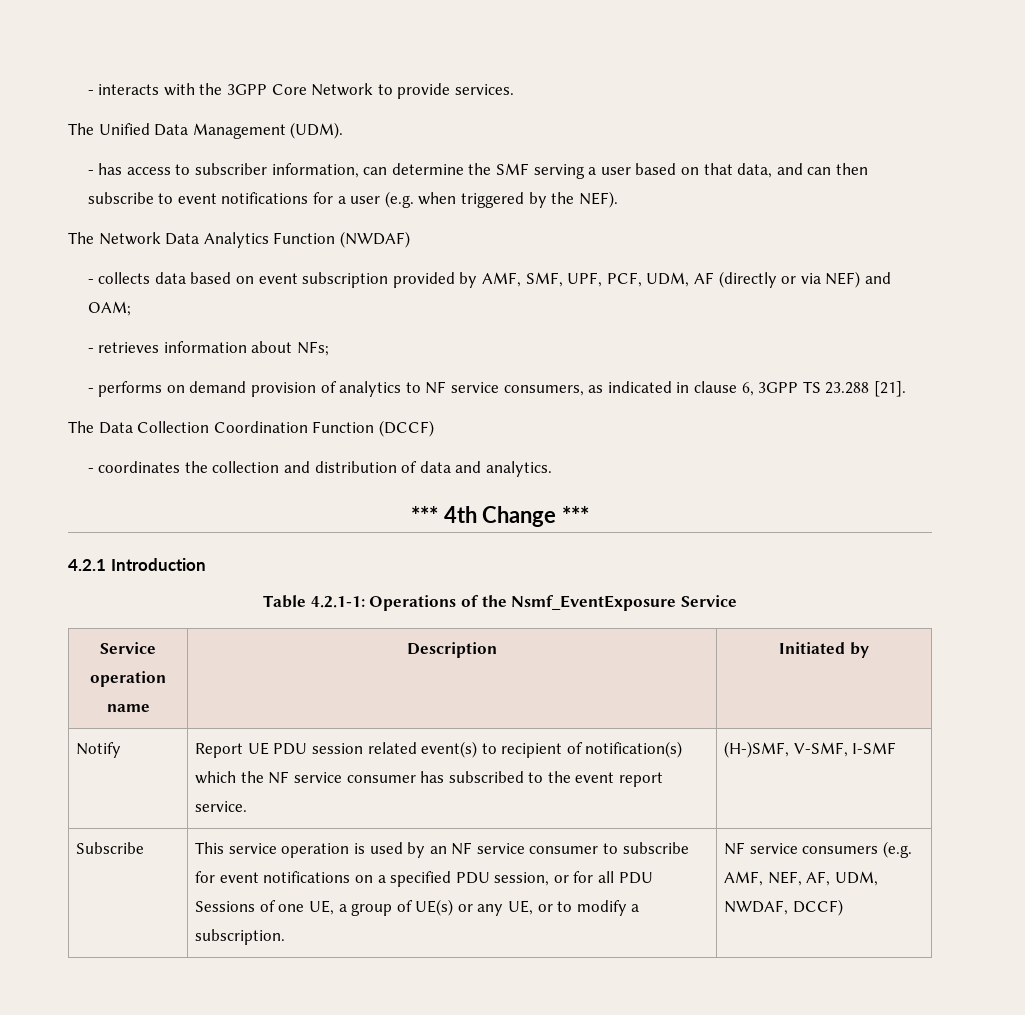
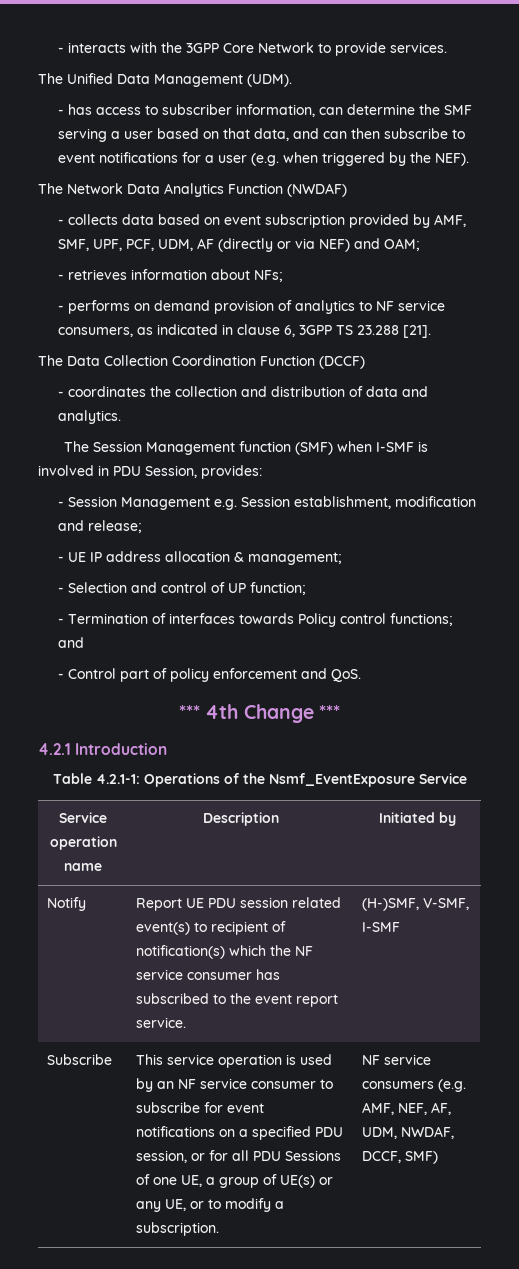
+ The Session Management function (SMF) when I-SMF is involved in PDU Session, provides:
+ - Session Management e.g. Session establishment, modification and release;
+ - UE IP address allocation & management;
+ - Selection and control of UP function;
+ - Termination of interfaces towards Policy control functions; and
+ - Control part of policy enforcement and QoS.
- NF service consumers (e.g. AMF, NEF, AF, UDM, NWDAF, DCCF)
+ NF service consumers (e.g. AMF, NEF, AF, UDM, NWDAF, DCCF, SMF)

